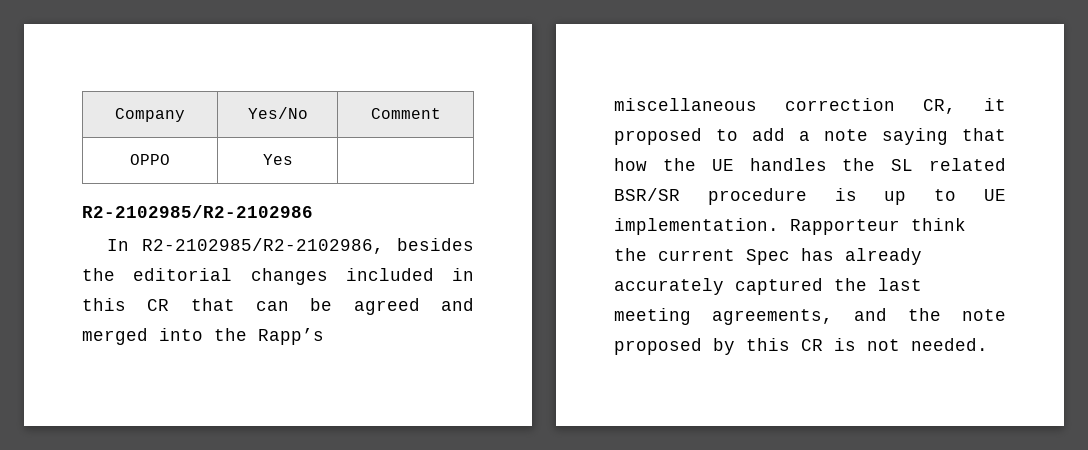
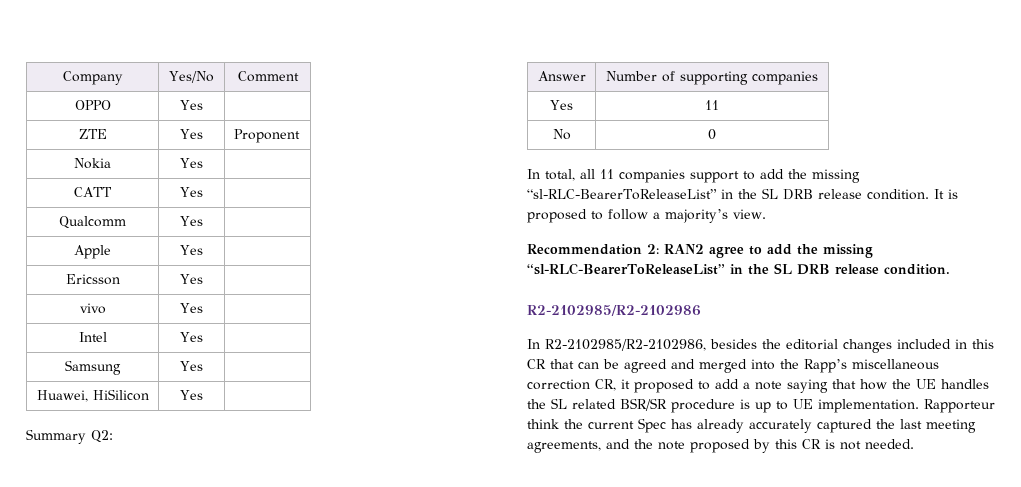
+ ZTE | Yes | Proponent
+ Nokia | Yes |
+ CATT | Yes |
+ Qualcomm | Yes |
+ Apple | Yes |
+ Ericsson | Yes |
+ vivo | Yes |
+ Intel | Yes |
+ Samsung | Yes |
+ Huawei, HiSilicon | Yes |
+ Summary Q2:
+ Answer | Number of supporting companies
+ Yes | 11
+ No | 0
+ In total, all 11 companies support to add the missing “sl-RLC-BearerToReleaseList” in the SL DRB release condition. It is proposed to follow a majority’s view.
+ Recommendation 2: RAN2 agree to add the missing “sl-RLC-BearerToReleaseList” in the SL DRB release condition.

